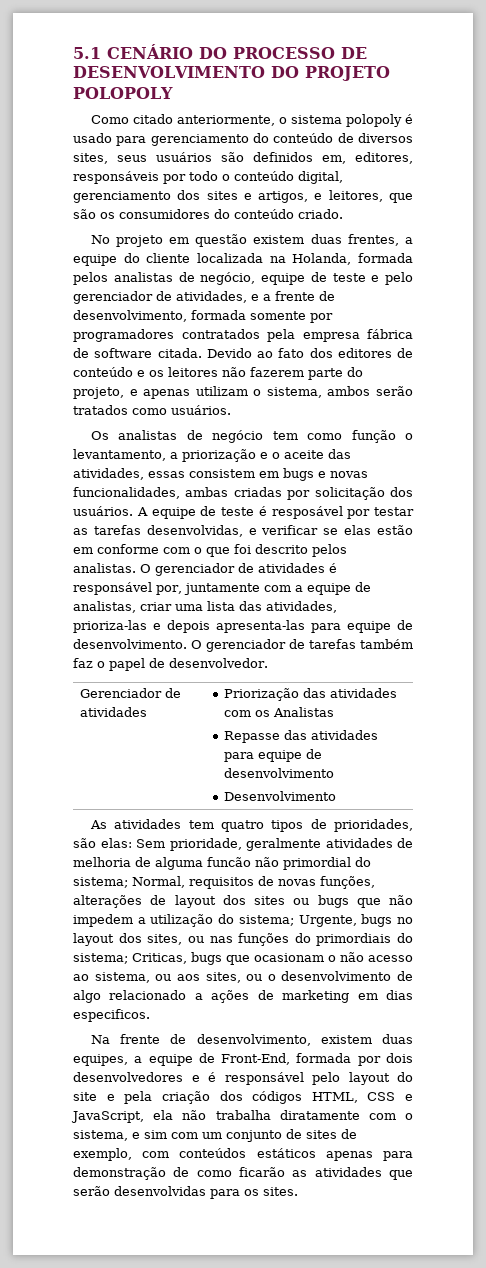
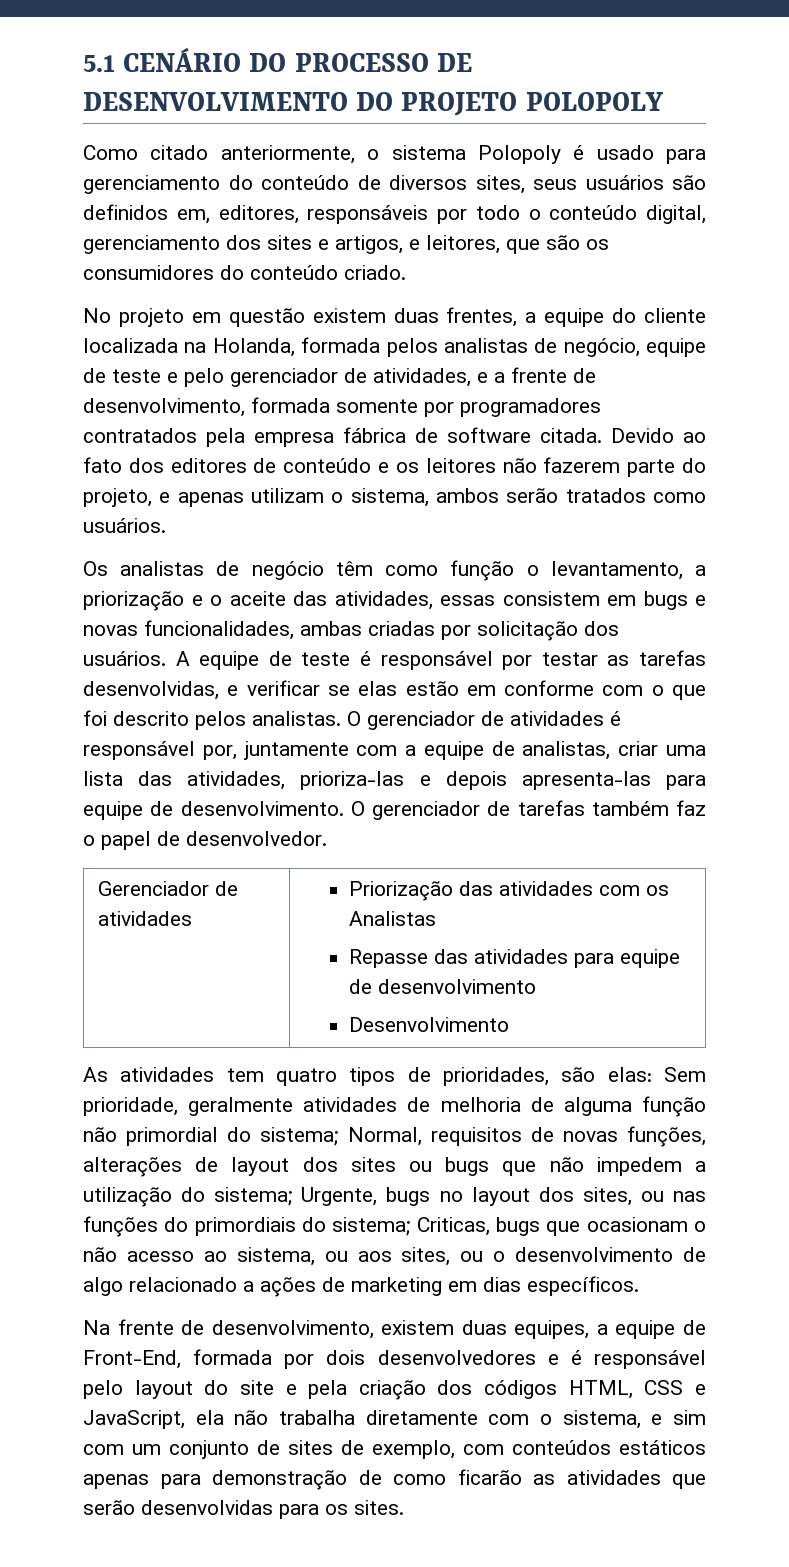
- Como citado anteriormente, o sistema polopoly é usado para gerenciamento do conteúdo de diversos sites, seus usuários são definidos em, editores, responsáveis por todo o conteúdo digital, gerenciamento dos sites e artigos, e leitores, que são os consumidores do conteúdo criado.
+ Como citado anteriormente, o sistema Polopoly é usado para gerenciamento do conteúdo de diversos sites, seus usuários são definidos em, editores, responsáveis por todo o conteúdo digital, gerenciamento dos sites e artigos, e leitores, que são os consumidores do conteúdo criado.
- Os analistas de negócio tem como função o levantamento, a priorização e o aceite das atividades, essas consistem em bugs e novas funcionalidades, ambas criadas por solicitação dos usuários.
+ Os analistas de negócio têm como função o levantamento, a priorização e o aceite das atividades, essas consistem em bugs e novas funcionalidades, ambas criadas por solicitação dos usuários.
- A equipe de teste é resposável por testar as tarefas desenvolvidas, e verificar se elas estão em conforme com o que foi descrito pelos analistas.
+ A equipe de teste é responsável por testar as tarefas desenvolvidas, e verificar se elas estão em conforme com o que foi descrito pelos analistas.
- Sem prioridade, geralmente atividades de melhoria de alguma funcão não primordial do sistema;
+ Sem prioridade, geralmente atividades de melhoria de alguma função não primordial do sistema;
- Criticas, bugs que ocasionam o não acesso ao sistema, ou aos sites, ou o desenvolvimento de algo relacionado a ações de marketing em dias especificos.
+ Criticas, bugs que ocasionam o não acesso ao sistema, ou aos sites, ou o desenvolvimento de algo relacionado a ações de marketing em dias específicos.
- Na frente de desenvolvimento, existem duas equipes, a equipe de Front-End, formada por dois desenvolvedores e é responsável pelo layout do site e pela criação dos códigos HTML, CSS e JavaScript, ela não trabalha diratamente com o sistema, e sim com um conjunto de sites de exemplo, com conteúdos estáticos apenas para demonstração de como ficarão as atividades que serão desenvolvidas para os sites.
+ Na frente de desenvolvimento, existem duas equipes, a equipe de Front-End, formada por dois desenvolvedores e é responsável pelo layout do site e pela criação dos códigos HTML, CSS e JavaScript, ela não trabalha diretamente com o sistema, e sim com um conjunto de sites de exemplo, com conteúdos estáticos apenas para demonstração de como ficarão as atividades que serão desenvolvidas para os sites.

